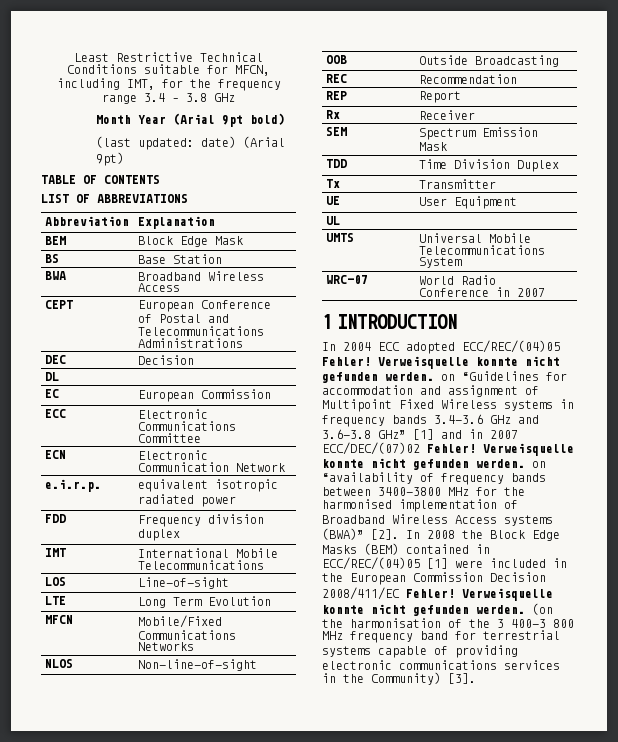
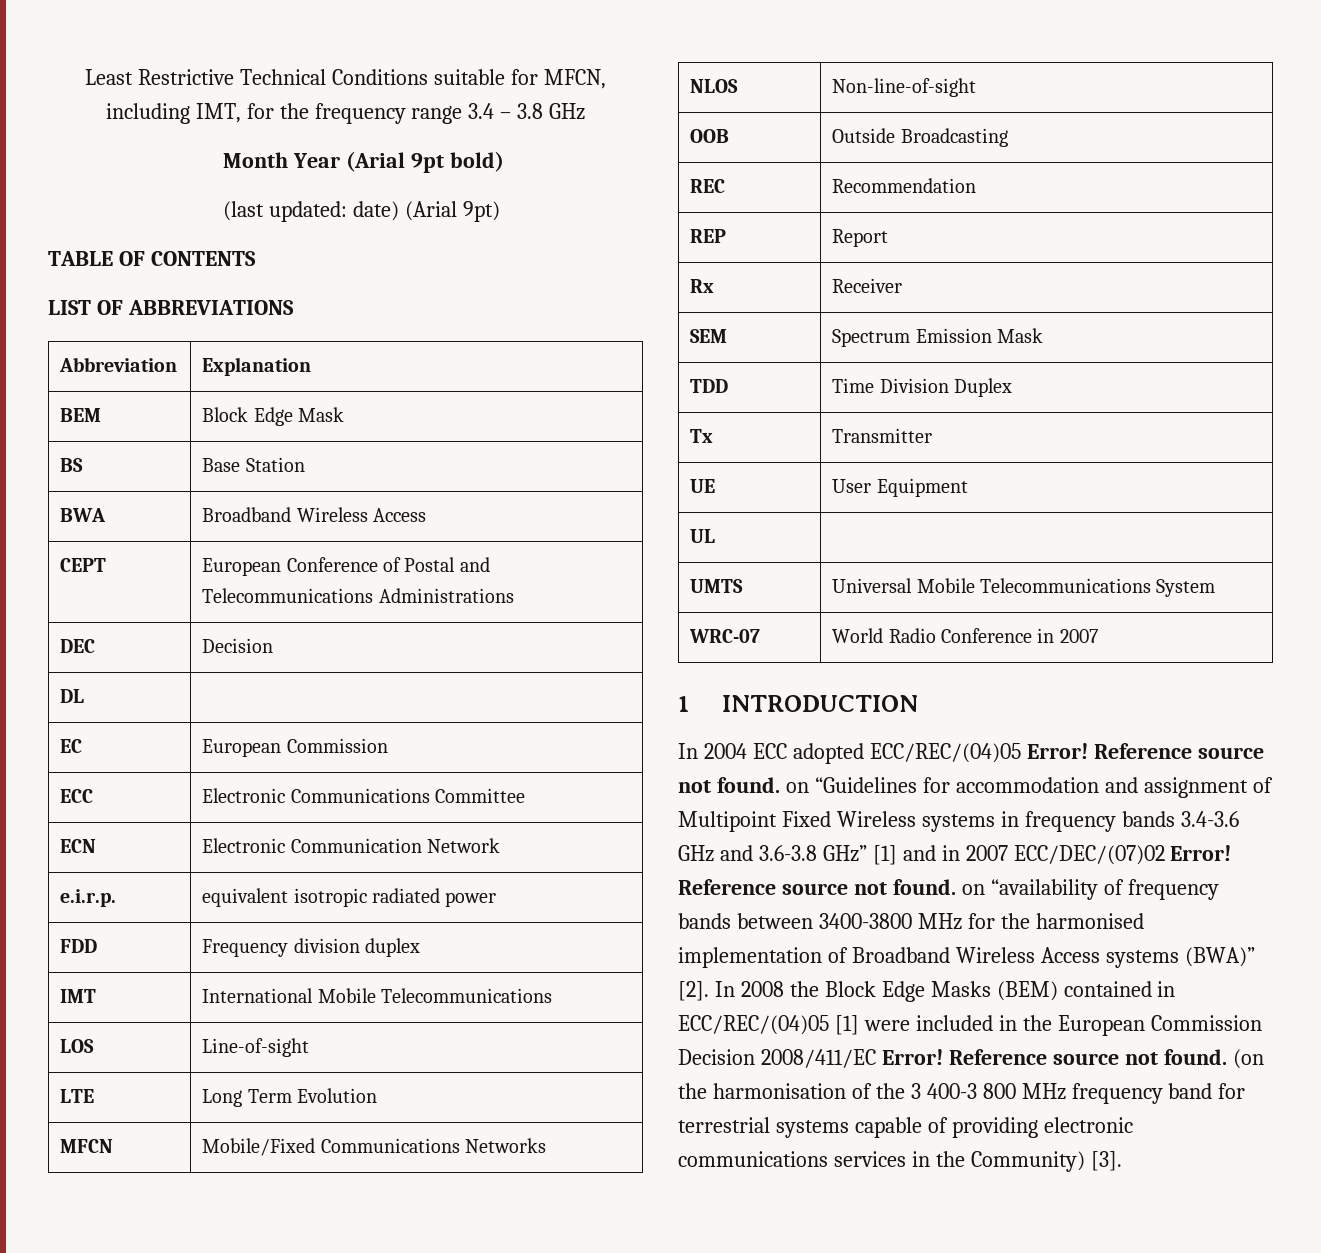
- In 2004 ECC adopted ECC/REC/(04)05 Fehler! Verweisquelle konnte nicht gefunden werden. on “Guidelines for accommodation and assignment of Multipoint Fixed Wireless systems in frequency bands 3.4-3.6 GHz and 3.6-3.8 GHz” [1] and in 2007 ECC/DEC/(07)02 Fehler! Verweisquelle konnte nicht gefunden werden. on “availability of frequency bands between 3400-3800 MHz for the harmonised implementation of Broadband Wireless Access systems (BWA)” [2].
+ In 2004 ECC adopted ECC/REC/(04)05 Error! Reference source not found. on “Guidelines for accommodation and assignment of Multipoint Fixed Wireless systems in frequency bands 3.4-3.6 GHz and 3.6-3.8 GHz” [1] and in 2007 ECC/DEC/(07)02 Error! Reference source not found. on “availability of frequency bands between 3400-3800 MHz for the harmonised implementation of Broadband Wireless Access systems (BWA)” [2].
- In 2008 the Block Edge Masks (BEM) contained in ECC/REC/(04)05 [1] were included in the European Commission Decision 2008/411/EC Fehler! Verweisquelle konnte nicht gefunden werden.
+ In 2008 the Block Edge Masks (BEM) contained in ECC/REC/(04)05 [1] were included in the European Commission Decision 2008/411/EC Error! Reference source not found.

